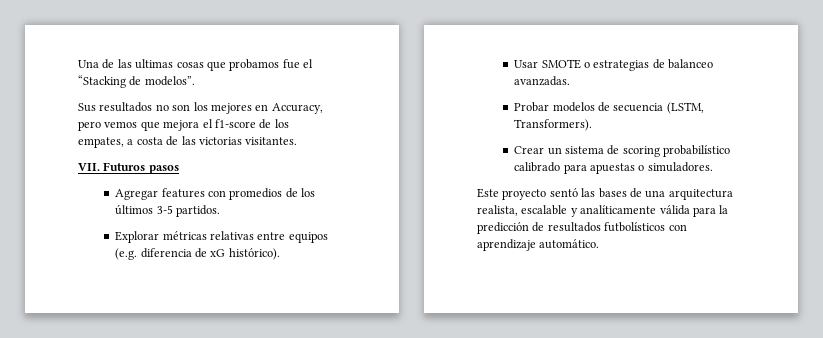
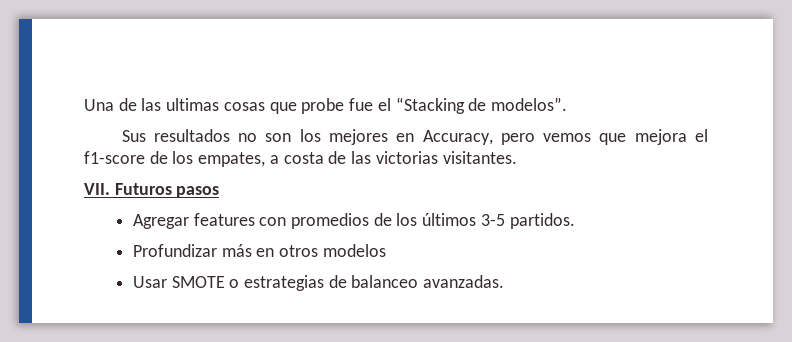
- Una de las ultimas cosas que probamos fue el “Stacking de modelos”.
+ Una de las ultimas cosas que probe fue el “Stacking de modelos”.
- Explorar métricas relativas entre equipos (e.g. diferencia de xG histórico).
+ Profundizar más en otros modelos
- Probar modelos de secuencia (LSTM, Transformers).
- Crear un sistema de scoring probabilístico calibrado para apuestas o simuladores.
- Este proyecto sentó las bases de una arquitectura realista, escalable y analíticamente válida para la predicción de resultados futbolísticos con aprendizaje automático.

